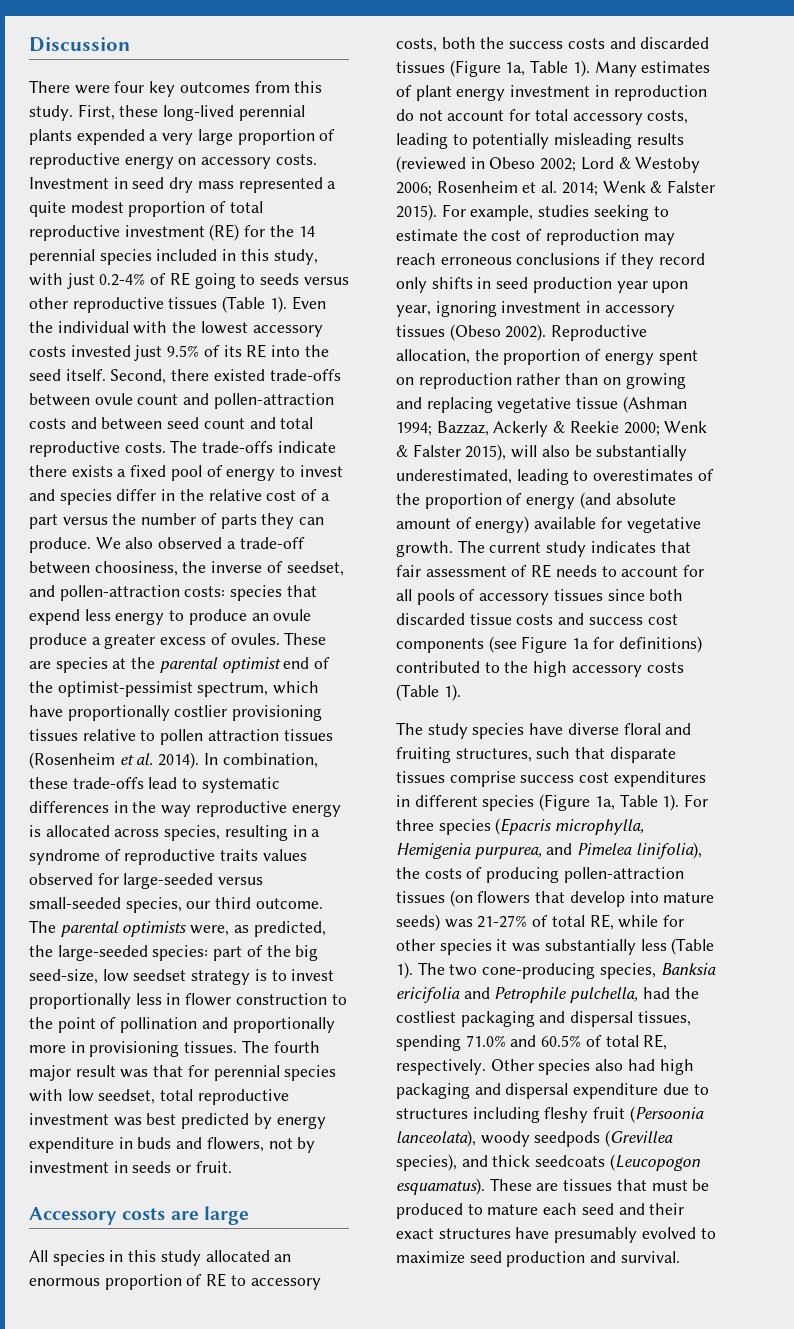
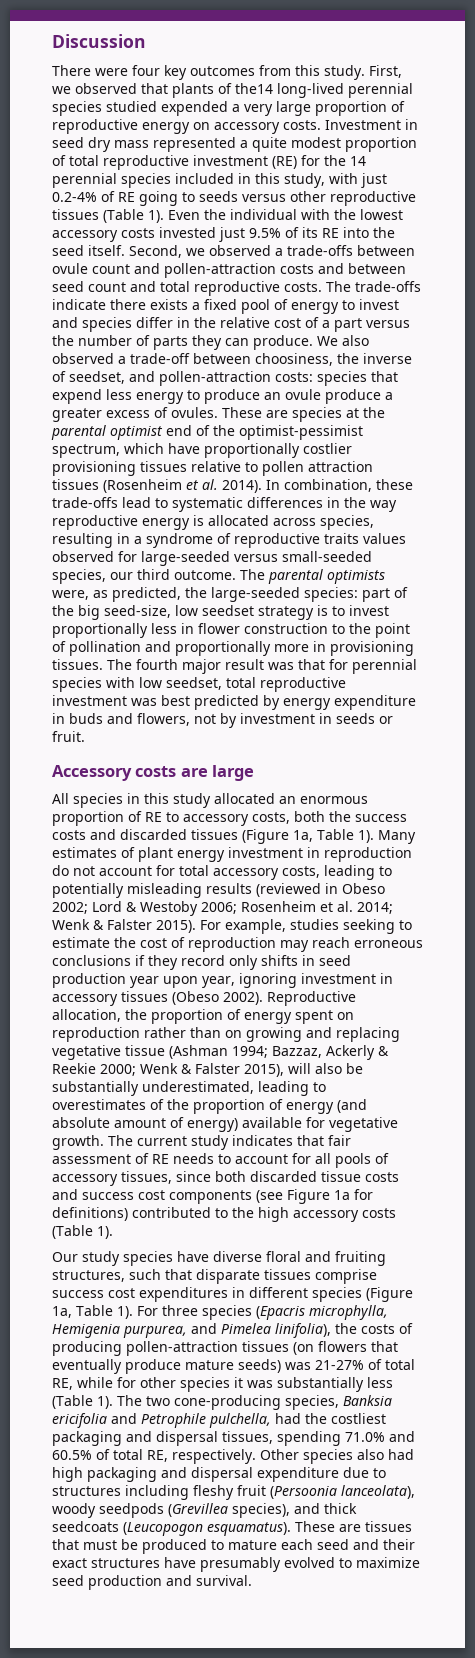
- First, these long-lived perennial plants expended a very large proportion of reproductive energy on accessory costs.
+ First, we observed that plants of the14 long-lived perennial species studied expended a very large proportion of reproductive energy on accessory costs.
- Second, there existed trade-offs between ovule count and pollen-attraction costs and between seed count and total reproductive costs.
+ Second, we observed a trade-offs between ovule count and pollen-attraction costs and between seed count and total reproductive costs.
- The current study indicates that fair assessment of RE needs to account for all pools of accessory tissues since both discarded tissue costs and success cost components (see Figure 1a for definitions) contributed to the high accessory costs (Table 1).
+ The current study indicates that fair assessment of RE needs to account for all pools of accessory tissues, since both discarded tissue costs and success cost components (see Figure 1a for definitions) contributed to the high accessory costs (Table 1).
- The study species have diverse floral and fruiting structures, such that disparate tissues comprise success cost expenditures in different species (Figure 1a, Table 1).
+ Our study species have diverse floral and fruiting structures, such that disparate tissues comprise success cost expenditures in different species (Figure 1a, Table 1).
- For three species (Epacris microphylla, Hemigenia purpurea, and Pimelea linifolia), the costs of producing pollen-attraction tissues (on flowers that develop into mature seeds) was 21-27% of total RE, while for other species it was substantially less (Table 1).
+ For three species (Epacris microphylla, Hemigenia purpurea, and Pimelea linifolia), the costs of producing pollen-attraction tissues (on flowers that eventually produce mature seeds) was 21-27% of total RE, while for other species it was substantially less (Table 1).

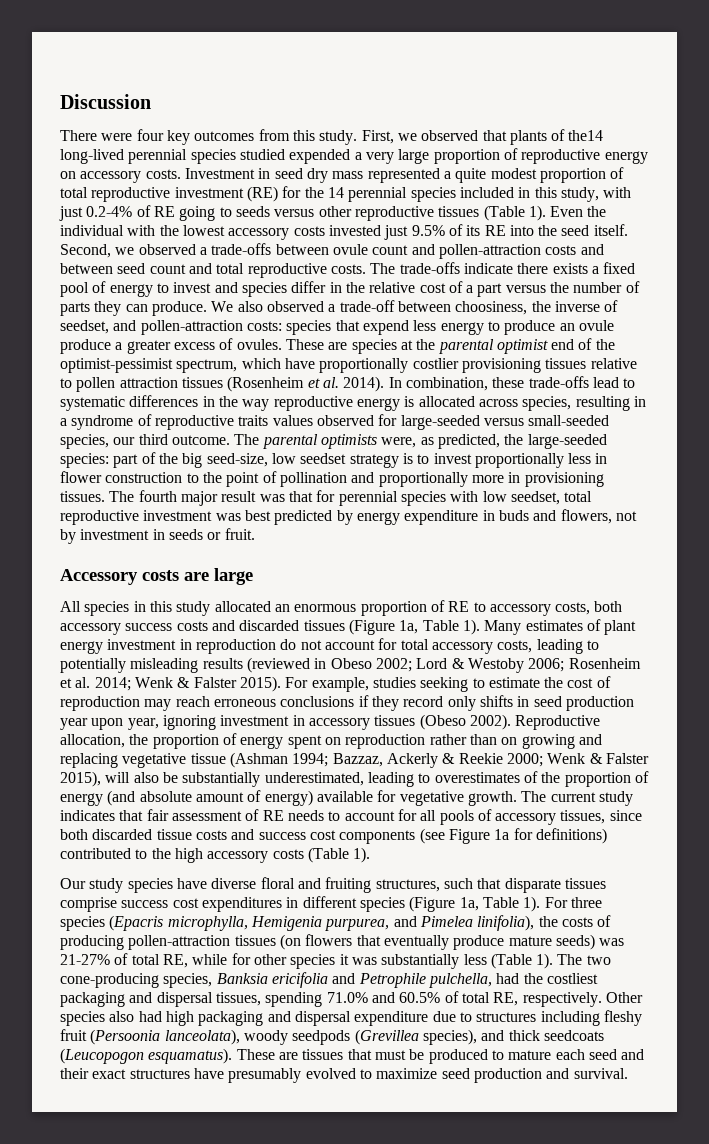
- All species in this study allocated an enormous proportion of RE to accessory costs, both the success costs and discarded tissues (Figure 1a, Table 1).
+ All species in this study allocated an enormous proportion of RE to accessory costs, both accessory success costs and discarded tissues (Figure 1a, Table 1).

